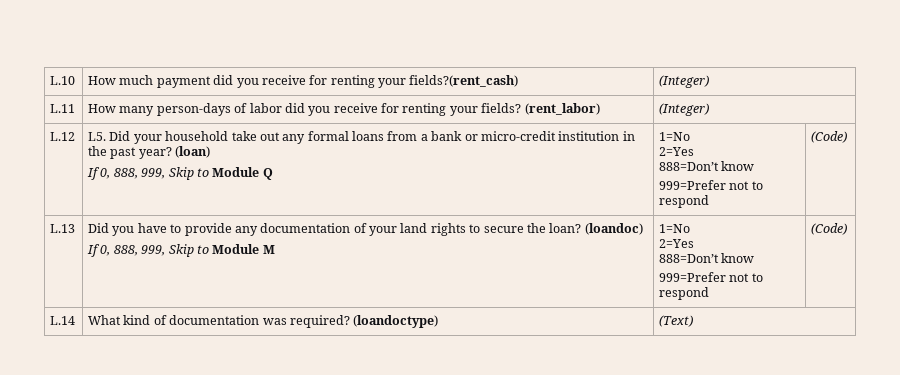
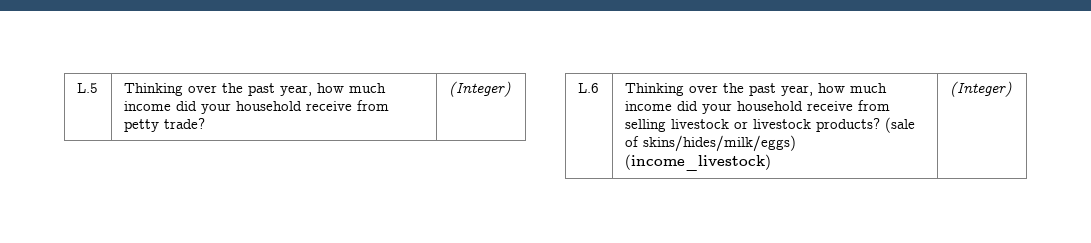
- L.10 | How much payment did you receive for renting your fields?(rent_cash) | (Integer)
- L.11 | How many person-days of labor did you receive for renting your fields? (rent_labor) | (Integer)
- L.12 | L5. Did your household take out any formal loans from a bank or micro-credit institution in the past year? (loan)
- If 0, 888, 999, Skip to Module Q | 1=No
- 2=Yes
- 888=Don’t know
- 999=Prefer not to respond | (Code)
- L.13 | Did you have to provide any documentation of your land rights to secure the loan? (loandoc)
- If 0, 888, 999, Skip to Module M | 1=No
- 2=Yes
- 888=Don’t know
- 999=Prefer not to respond | (Code)
- L.14 | What kind of documentation was required? (loandoctype) | (Text)
+ L.5 | Thinking over the past year, how much income did your household receive from petty trade? | (Integer)
+ L.6 | Thinking over the past year, how much income did your household receive from selling livestock or livestock products? (sale of skins/hides/milk/eggs) (income_livestock) | (Integer)

